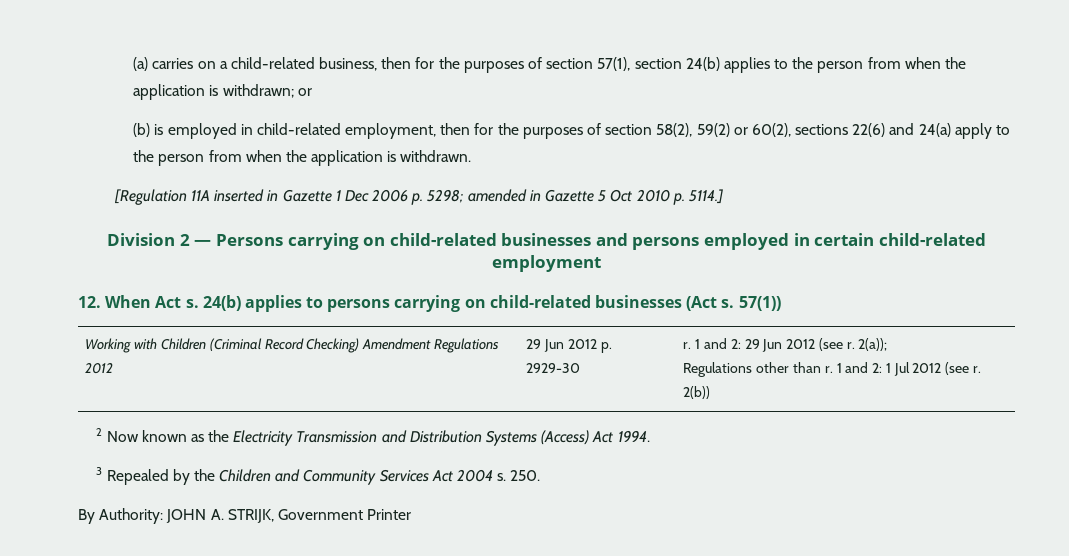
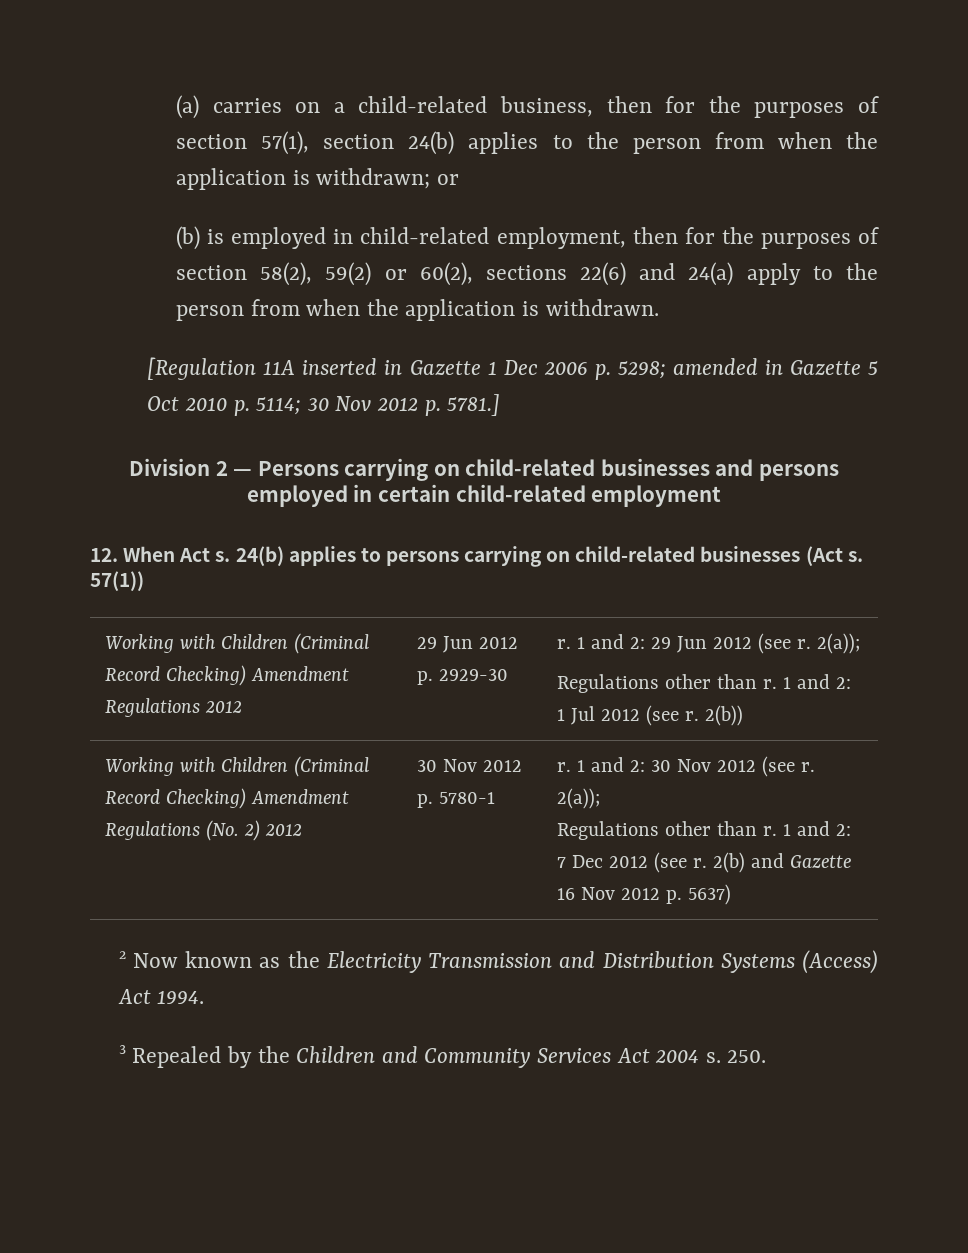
- [Regulation 11A inserted in Gazette 1 Dec 2006 p. 5298; amended in Gazette 5 Oct 2010 p. 5114.]
+ [Regulation 11A inserted in Gazette 1 Dec 2006 p. 5298; amended in Gazette 5 Oct 2010 p. 5114; 30 Nov 2012 p. 5781.]
+ Working with Children (Criminal Record Checking) Amendment Regulations (No. 2) 2012 | 30 Nov 2012 p. 5780-1 | r. 1 and 2: 30 Nov 2012 (see r. 2(a));
+ Regulations other than r. 1 and 2: 7 Dec 2012 (see r. 2(b) and Gazette 16 Nov 2012 p. 5637)
- By Authority: JOHN A. STRIJK, Government Printer

